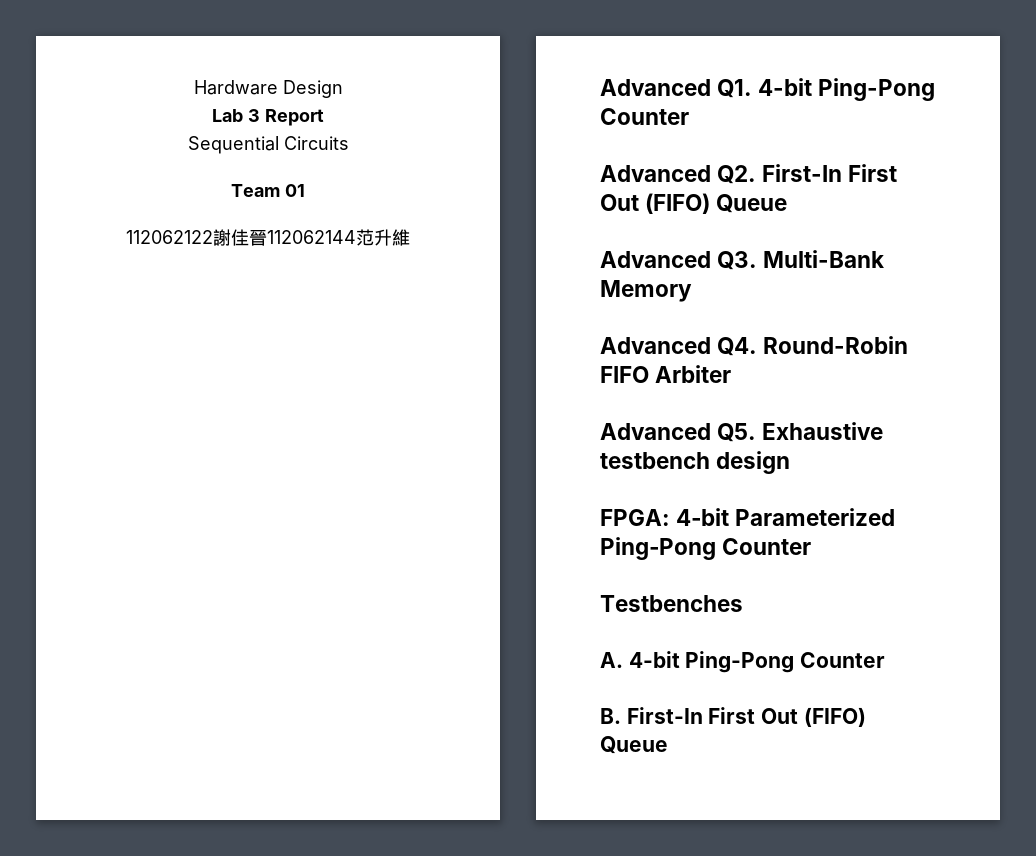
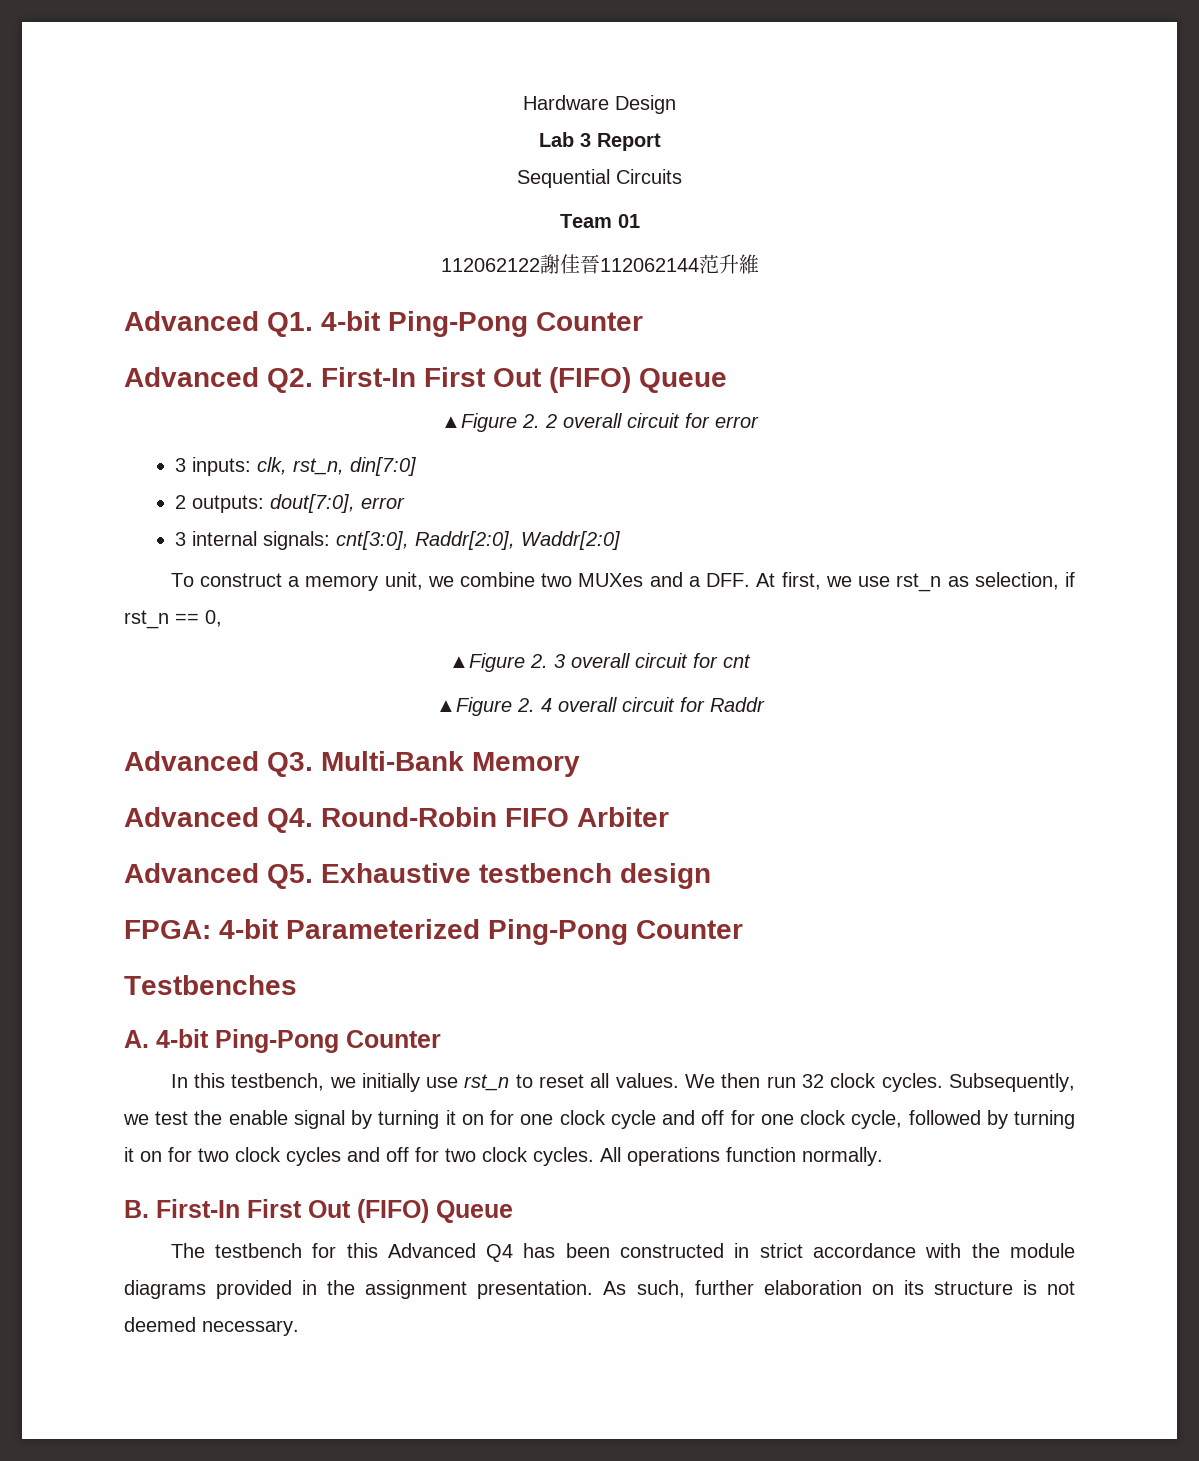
+ ▲Figure 2. 2 overall circuit for error
+ 3 inputs: clk, rst_n, din[7:0]
+ 2 outputs: dout[7:0], error
+ 3 internal signals: cnt[3:0], Raddr[2:0], Waddr[2:0]
+ To construct a memory unit, we combine two MUXes and a DFF. At first, we use rst_n as selection, if rst_n == 0,
+ ▲Figure 2. 3 overall circuit for cnt
+ ▲Figure 2. 4 overall circuit for Raddr
+ In this testbench, we initially use rst_n to reset all values. We then run 32 clock cycles. Subsequently, we test the enable signal by turning it on for one clock cycle and off for one clock cycle, followed by turning it on for two clock cycles and off for two clock cycles. All operations function normally.
+ The testbench for this Advanced Q4 has been constructed in strict accordance with the module diagrams provided in the assignment presentation. As such, further elaboration on its structure is not deemed necessary.

